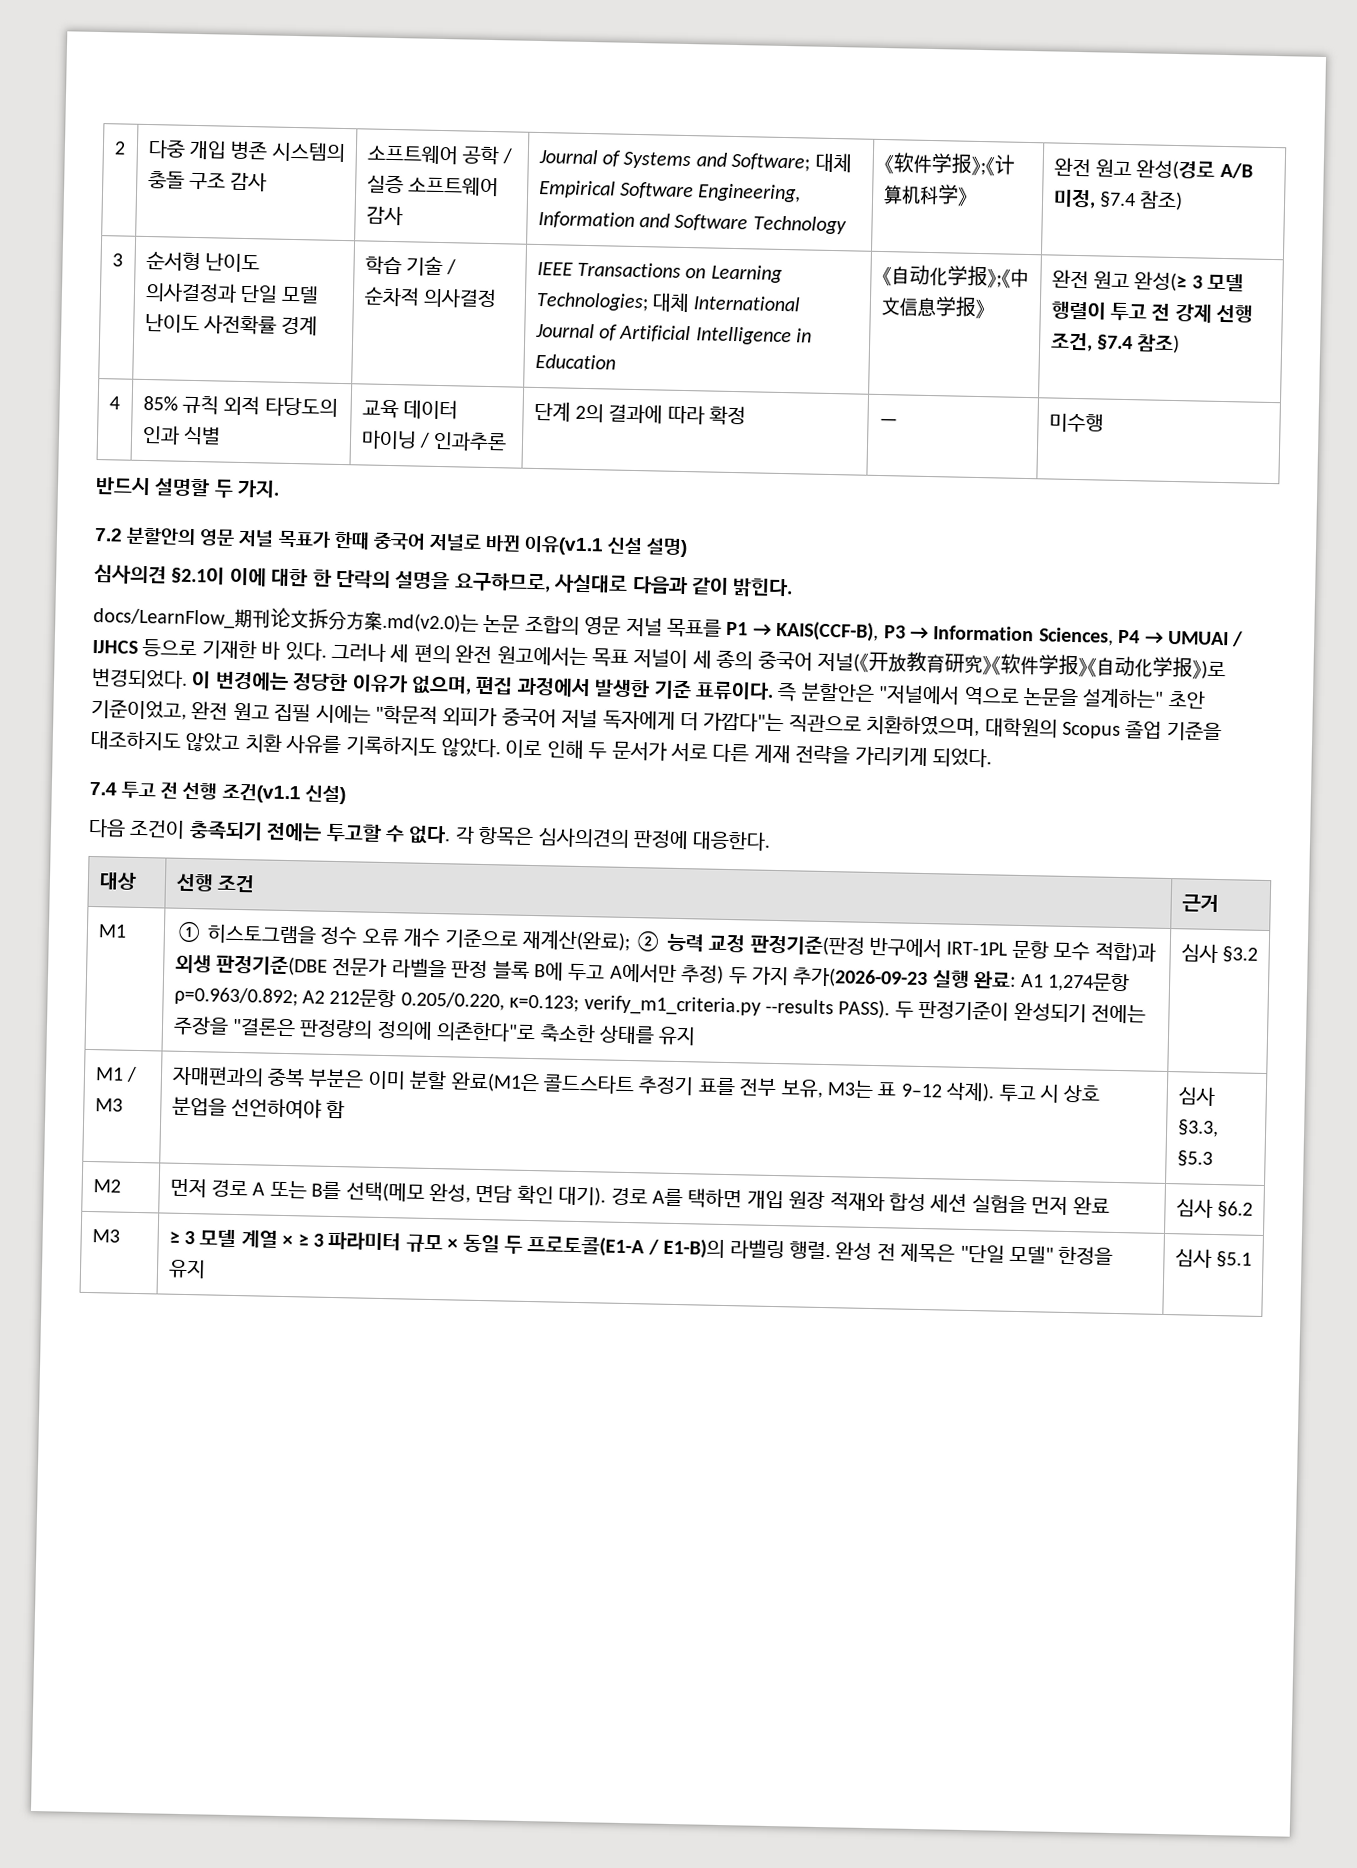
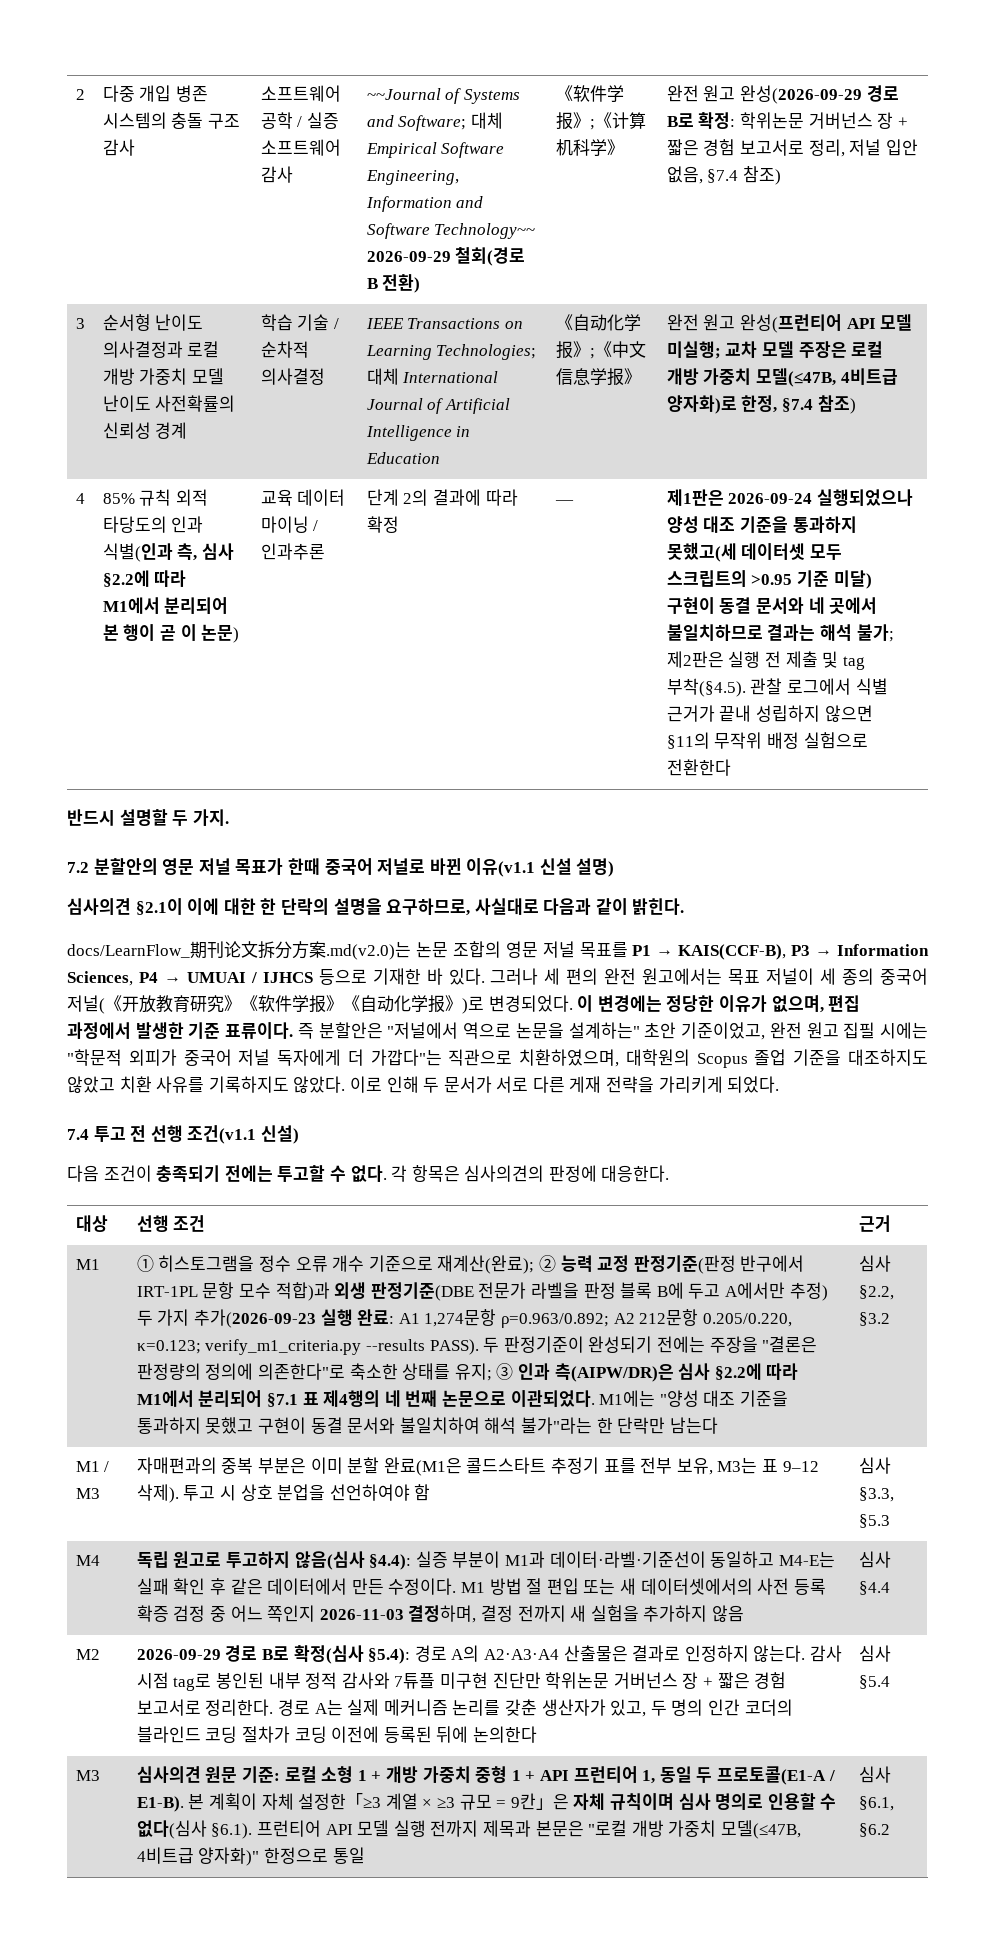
- Journal of Systems and Software; 대체 Empirical Software Engineering, Information and Software Technology
+ ~~Journal of Systems and Software; 대체 Empirical Software Engineering, Information and Software Technology~~ 2026-09-29 철회(경로 B 전환)
- 완전 원고 완성(경로 A/B 미정, §7.4 참조)
+ 완전 원고 완성(2026-09-29 경로 B로 확정: 학위논문 거버넌스 장 + 짧은 경험 보고서로 정리, 저널 입안 없음, §7.4 참조)
- 순서형 난이도 의사결정과 단일 모델 난이도 사전확률 경계
+ 순서형 난이도 의사결정과 로컬 개방 가중치 모델 난이도 사전확률의 신뢰성 경계
- 완전 원고 완성(≥ 3 모델 행렬이 투고 전 강제 선행 조건, §7.4 참조)
+ 완전 원고 완성(프런티어 API 모델 미실행; 교차 모델 주장은 로컬 개방 가중치 모델(≤47B, 4비트급 양자화)로 한정, §7.4 참조)
- 85% 규칙 외적 타당도의 인과 식별
+ 85% 규칙 외적 타당도의 인과 식별(인과 측, 심사 §2.2에 따라 M1에서 분리되어 본 행이 곧 이 논문)
- 미수행
+ 제1판은 2026-09-24 실행되었으나 양성 대조 기준을 통과하지 못했고(세 데이터셋 모두 스크립트의 >0.95 기준 미달) 구현이 동결 문서와 네 곳에서 불일치하므로 결과는 해석 불가; 제2판은 실행 전 제출 및 tag 부착(§4.5). 관찰 로그에서 식별 근거가 끝내 성립하지 않으면 §11의 무작위 배정 실험으로 전환한다
- 두 판정기준이 완성되기 전에는 주장을 "결론은 판정량의 정의에 의존한다"로 축소한 상태를 유지 | 심사 §3.2
+ 두 판정기준이 완성되기 전에는 주장을 "결론은 판정량의 정의에 의존한다"로 축소한 상태를 유지; ③ 인과 측(AIPW/DR)은 심사 §2.2에 따라 M1에서 분리되어 §7.1 표 제4행의 네 번째 논문으로 이관되었다. M1에는 "양성 대조 기준을 통과하지 못했고 구현이 동결 문서와 불일치하여 해석 불가"라는 한 단락만 남는다 | 심사 §2.2, §3.2
- M2 | 먼저 경로 A 또는 B를 선택(메모 완성, 면담 확인 대기). 경로 A를 택하면 개입 원장 적재와 합성 세션 실험을 먼저 완료 | 심사 §6.2
- M3 | ≥ 3 모델 계열 × ≥ 3 파라미터 규모 × 동일 두 프로토콜(E1-A / E1-B)의 라벨링 행렬. 완성 전 제목은 "단일 모델" 한정을 유지 | 심사 §5.1
+ M4 | 독립 원고로 투고하지 않음(심사 §4.4): 실증 부분이 M1과 데이터·라벨·기준선이 동일하고 M4-E는 실패 확인 후 같은 데이터에서 만든 수정이다. M1 방법 절 편입 또는 새 데이터셋에서의 사전 등록 확증 검정 중 어느 쪽인지 2026-11-03 결정하며, 결정 전까지 새 실험을 추가하지 않음 | 심사 §4.4
+ M2 | 2026-09-29 경로 B로 확정(심사 §5.4): 경로 A의 A2·A3·A4 산출물은 결과로 인정하지 않는다. 감사 시점 tag로 봉인된 내부 정적 감사와 7튜플 미구현 진단만 학위논문 거버넌스 장 + 짧은 경험 보고서로 정리한다. 경로 A는 실제 메커니즘 논리를 갖춘 생산자가 있고, 두 명의 인간 코더의 블라인드 코딩 절차가 코딩 이전에 등록된 뒤에 논의한다 | 심사 §5.4
+ M3 | 심사의견 원문 기준: 로컬 소형 1 + 개방 가중치 중형 1 + API 프런티어 1, 동일 두 프로토콜(E1-A / E1-B). 본 계획이 자체 설정한「≥3 계열 × ≥3 규모 = 9칸」은 자체 규칙이며 심사 명의로 인용할 수 없다(심사 §6.1). 프런티어 API 모델 실행 전까지 제목과 본문은 "로컬 개방 가중치 모델(≤47B, 4비트급 양자화)" 한정으로 통일 | 심사 §6.1, §6.2

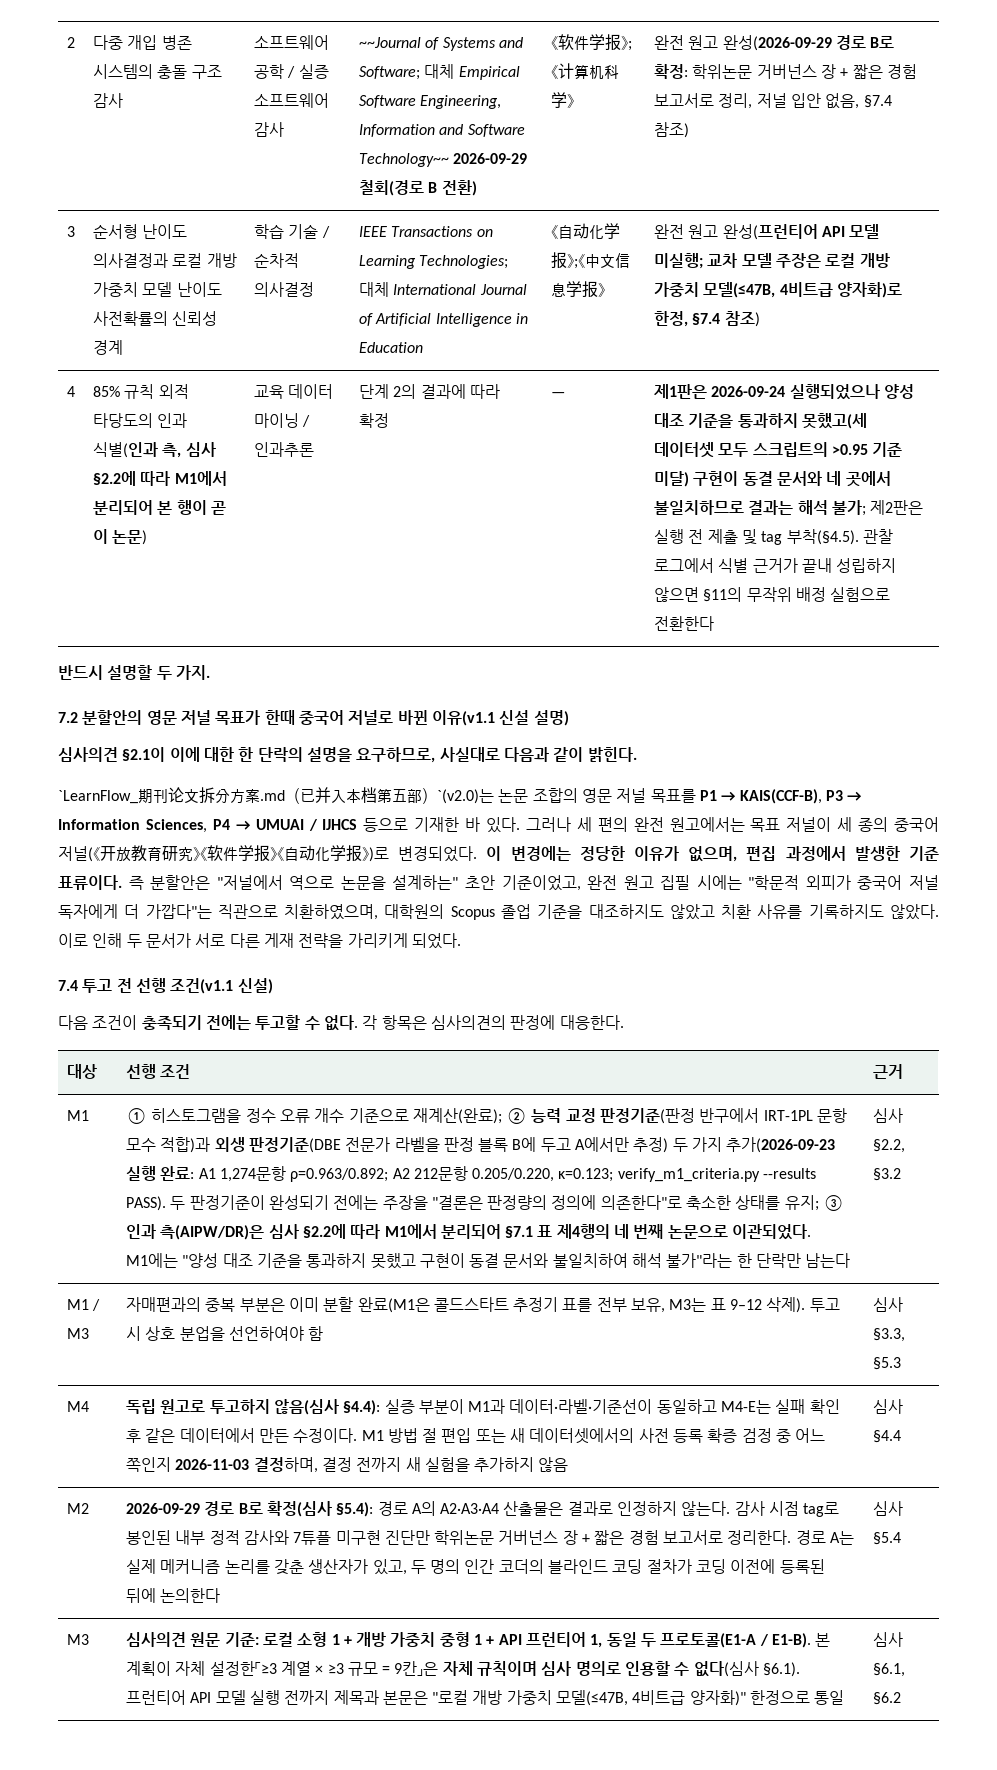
- docs/LearnFlow_期刊论文拆分方案.md(v2.0)는 논문 조합의 영문 저널 목표를 P1 → KAIS(CCF-B), P3 → Information Sciences, P4 → UMUAI / IJHCS 등으로 기재한 바 있다.
+ `LearnFlow_期刊论文拆分方案.md（已并入本档第五部）`(v2.0)는 논문 조합의 영문 저널 목표를 P1 → KAIS(CCF-B), P3 → Information Sciences, P4 → UMUAI / IJHCS 등으로 기재한 바 있다.

